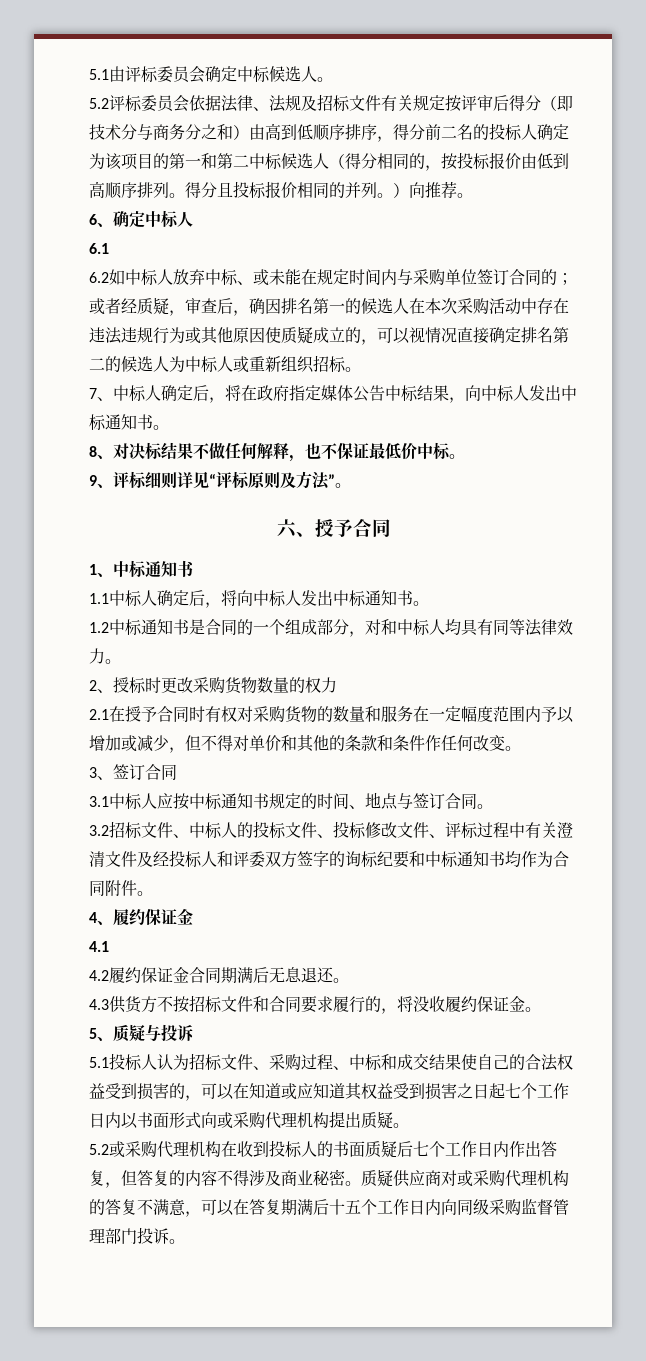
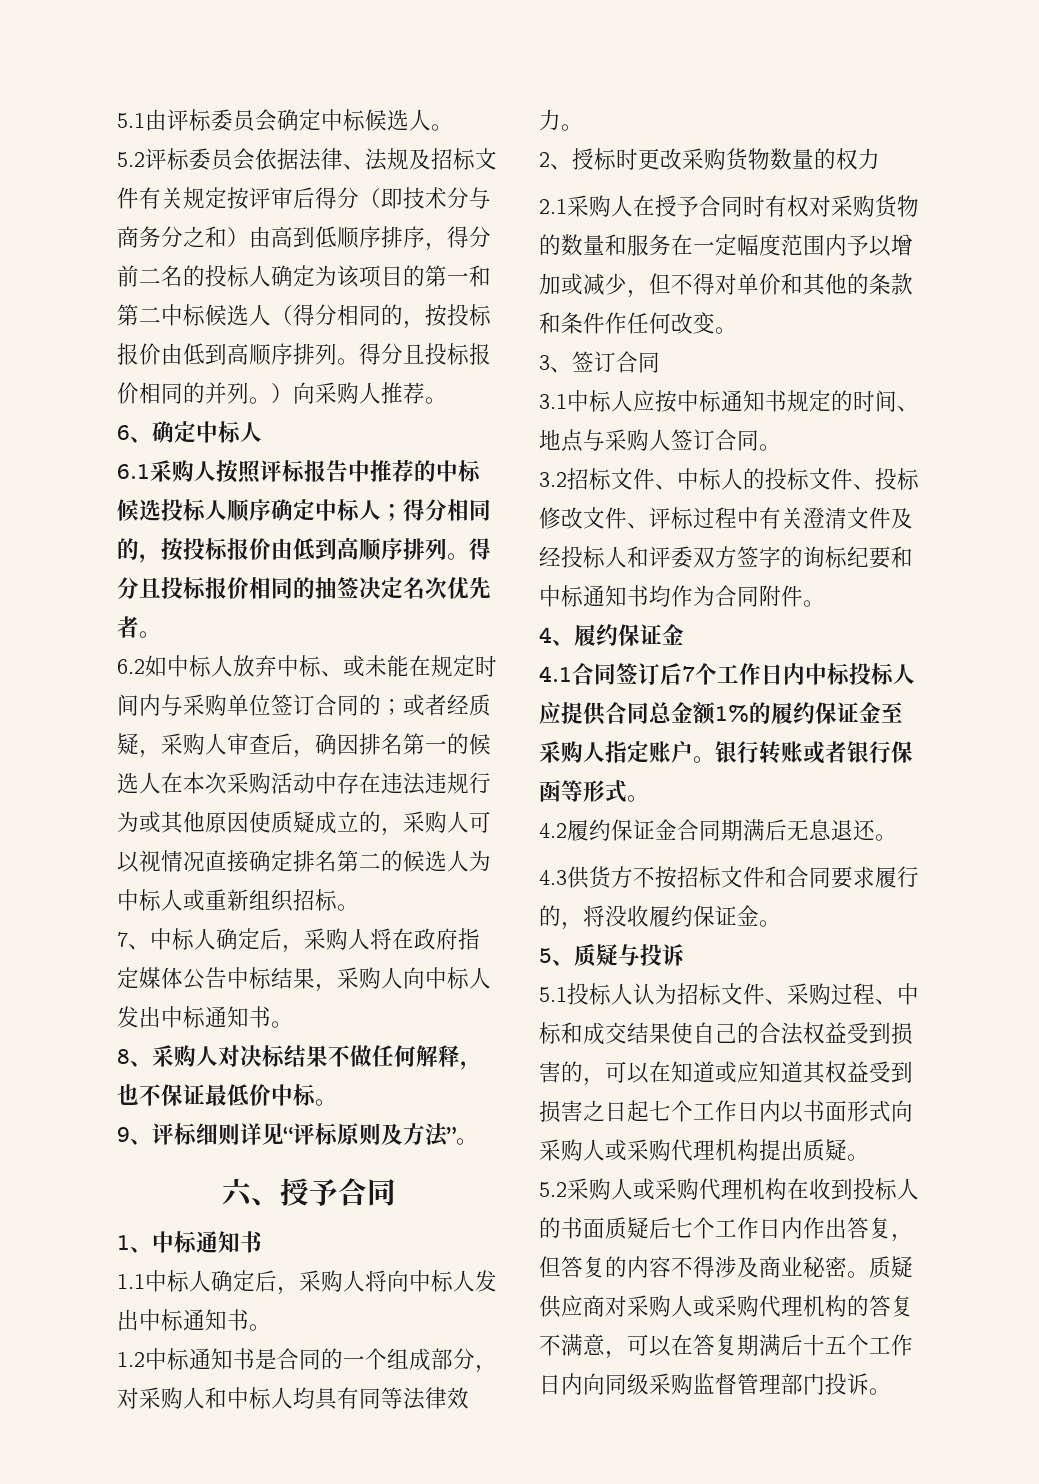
- 得分且投标报价相同的并列。）向推荐。
+ 得分且投标报价相同的并列。）向采购人推荐。
- 6.1
+ 6.1采购人按照评标报告中推荐的中标候选投标人顺序确定中标人；得分相同的，按投标报价由低到高顺序排列。得分且投标报价相同的抽签决定名次优先者。
- 6.2如中标人放弃中标、或未能在规定时间内与采购单位签订合同的；或者经质疑，审查后，确因排名第一的候选人在本次采购活动中存在违法违规行为或其他原因使质疑成立的，可以视情况直接确定排名第二的候选人为中标人或重新组织招标。
+ 6.2如中标人放弃中标、或未能在规定时间内与采购单位签订合同的；或者经质疑，采购人审查后，确因排名第一的候选人在本次采购活动中存在违法违规行为或其他原因使质疑成立的，采购人可以视情况直接确定排名第二的候选人为中标人或重新组织招标。
- 7、中标人确定后，将在政府指定媒体公告中标结果，向中标人发出中标通知书。
+ 7、中标人确定后，采购人将在政府指定媒体公告中标结果，采购人向中标人发出中标通知书。
- 8、对决标结果不做任何解释，也不保证最低价中标。
+ 8、采购人对决标结果不做任何解释，也不保证最低价中标。
- 1.1中标人确定后，将向中标人发出中标通知书。
+ 1.1中标人确定后，采购人将向中标人发出中标通知书。
- 1.2中标通知书是合同的一个组成部分，对和中标人均具有同等法律效力。
+ 1.2中标通知书是合同的一个组成部分，对采购人和中标人均具有同等法律效力。
- 2.1在授予合同时有权对采购货物的数量和服务在一定幅度范围内予以增加或减少，但不得对单价和其他的条款和条件作任何改变。
+ 2.1采购人在授予合同时有权对采购货物的数量和服务在一定幅度范围内予以增加或减少，但不得对单价和其他的条款和条件作任何改变。
- 3.1中标人应按中标通知书规定的时间、地点与签订合同。
+ 3.1中标人应按中标通知书规定的时间、地点与采购人签订合同。
- 4.1
+ 4.1合同签订后7个工作日内中标投标人应提供合同总金额1%的履约保证金至采购人指定账户。银行转账或者银行保函等形式。
- 5.1投标人认为招标文件、采购过程、中标和成交结果使自己的合法权益受到损害的，可以在知道或应知道其权益受到损害之日起七个工作日内以书面形式向或采购代理机构提出质疑。
+ 5.1投标人认为招标文件、采购过程、中标和成交结果使自己的合法权益受到损害的，可以在知道或应知道其权益受到损害之日起七个工作日内以书面形式向采购人或采购代理机构提出质疑。
- 5.2或采购代理机构在收到投标人的书面质疑后七个工作日内作出答复，但答复的内容不得涉及商业秘密。
+ 5.2采购人或采购代理机构在收到投标人的书面质疑后七个工作日内作出答复，但答复的内容不得涉及商业秘密。
- 质疑供应商对或采购代理机构的答复不满意，可以在答复期满后十五个工作日内向同级采购监督管理部门投诉。
+ 质疑供应商对采购人或采购代理机构的答复不满意，可以在答复期满后十五个工作日内向同级采购监督管理部门投诉。

